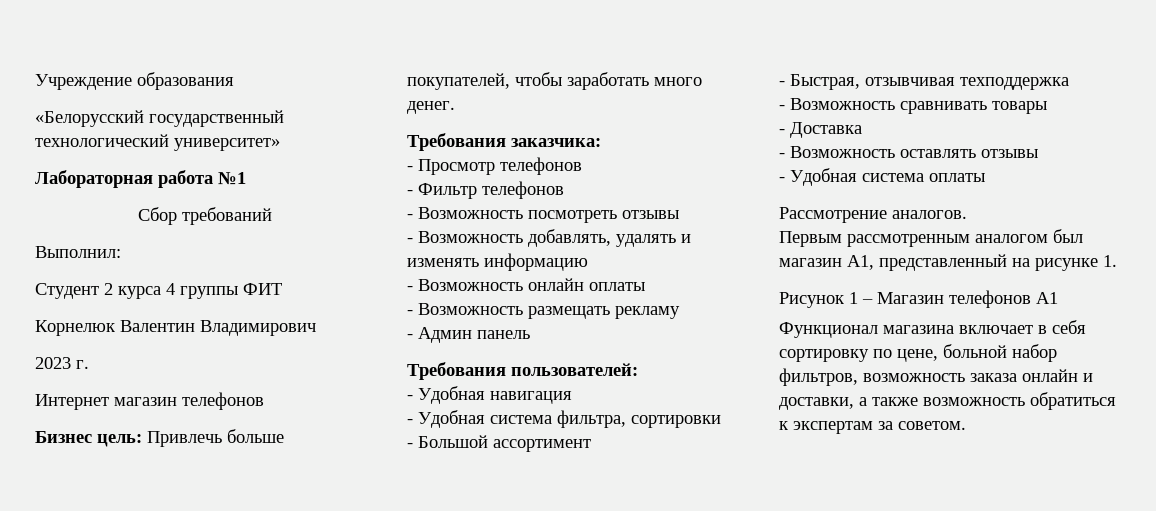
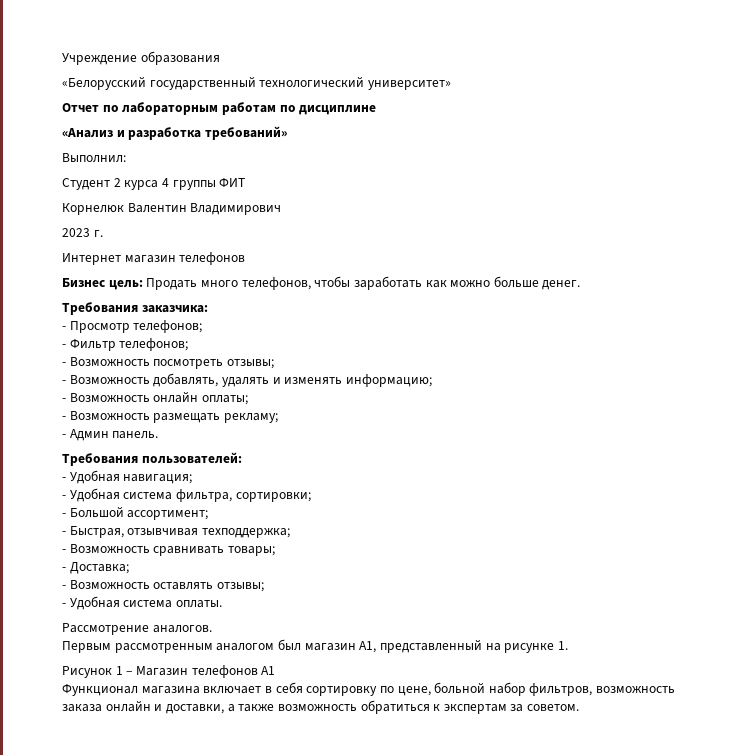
- Лабораторная работа №1
- Сбор требований
+ Отчет по лабораторным работам по дисциплине
+ «Анализ и разработка требований»
- Бизнес цель: Привлечь больше покупателей, чтобы заработать много денег.
+ Бизнес цель: Продать много телефонов, чтобы заработать как можно больше денег.
- - Просмотр телефонов
+ - Просмотр телефонов;
- - Фильтр телефонов
+ - Фильтр телефонов;
- - Возможность посмотреть отзывы
+ - Возможность посмотреть отзывы;
- - Возможность добавлять, удалять и изменять информацию
+ - Возможность добавлять, удалять и изменять информацию;
- - Возможность онлайн оплаты
+ - Возможность онлайн оплаты;
- - Возможность размещать рекламу
+ - Возможность размещать рекламу;
- - Админ панель
+ - Админ панель.
- - Удобная навигация
+ - Удобная навигация;
- - Удобная система фильтра, сортировки
+ - Удобная система фильтра, сортировки;
- - Большой ассортимент
+ - Большой ассортимент;
- - Быстрая, отзывчивая техподдержка
+ - Быстрая, отзывчивая техподдержка;
- - Возможность сравнивать товары
- - Доставка
+ - Возможность сравнивать товары;
+ - Доставка;
- - Возможность оставлять отзывы
- - Удобная система оплаты
+ - Возможность оставлять отзывы;
+ - Удобная система оплаты.

